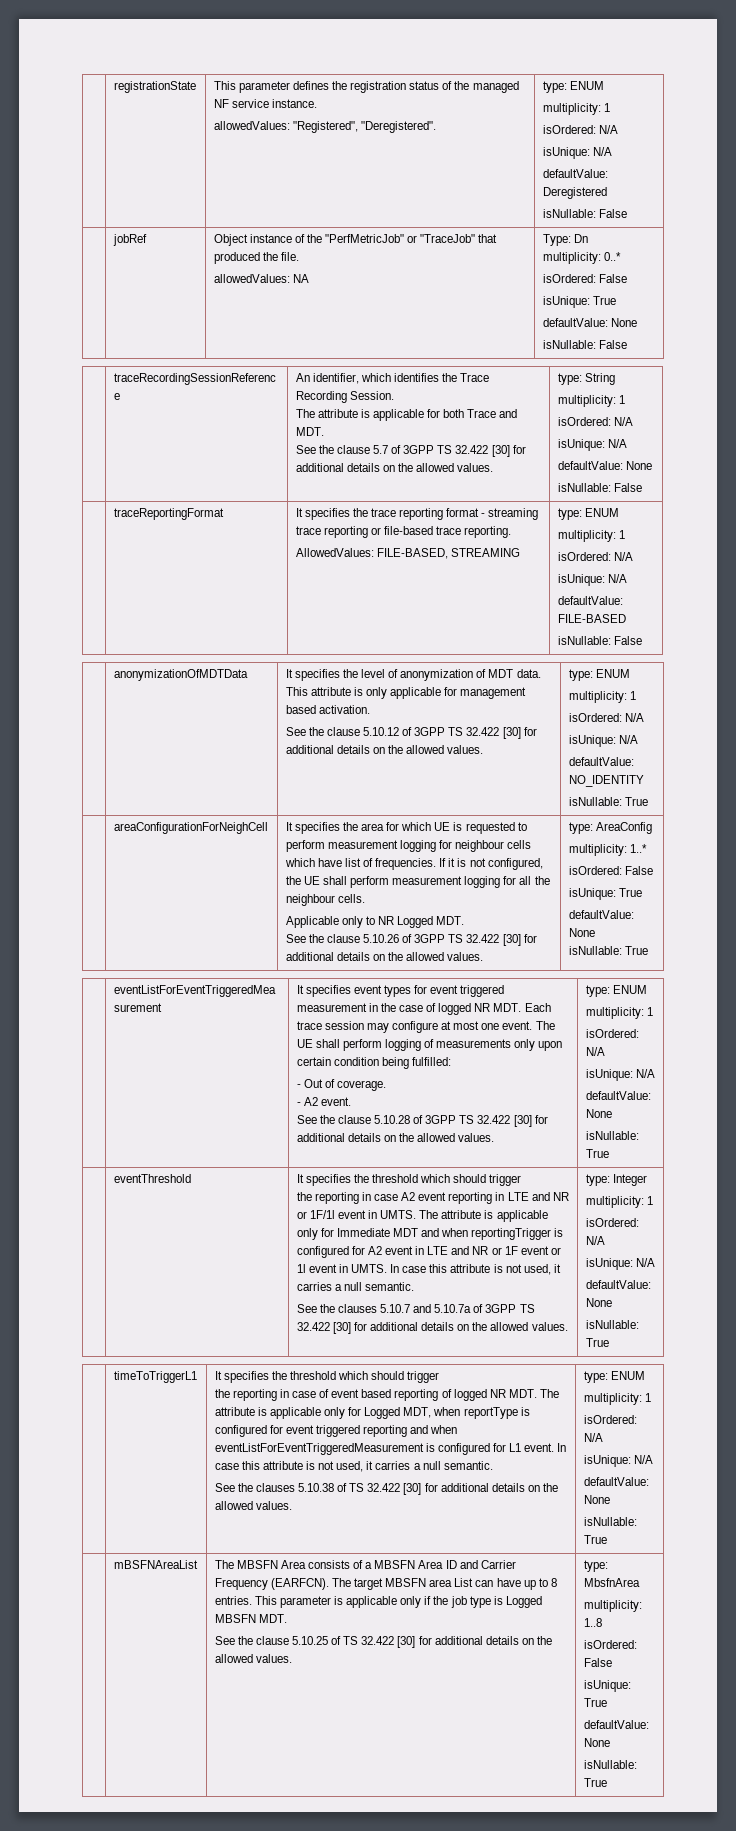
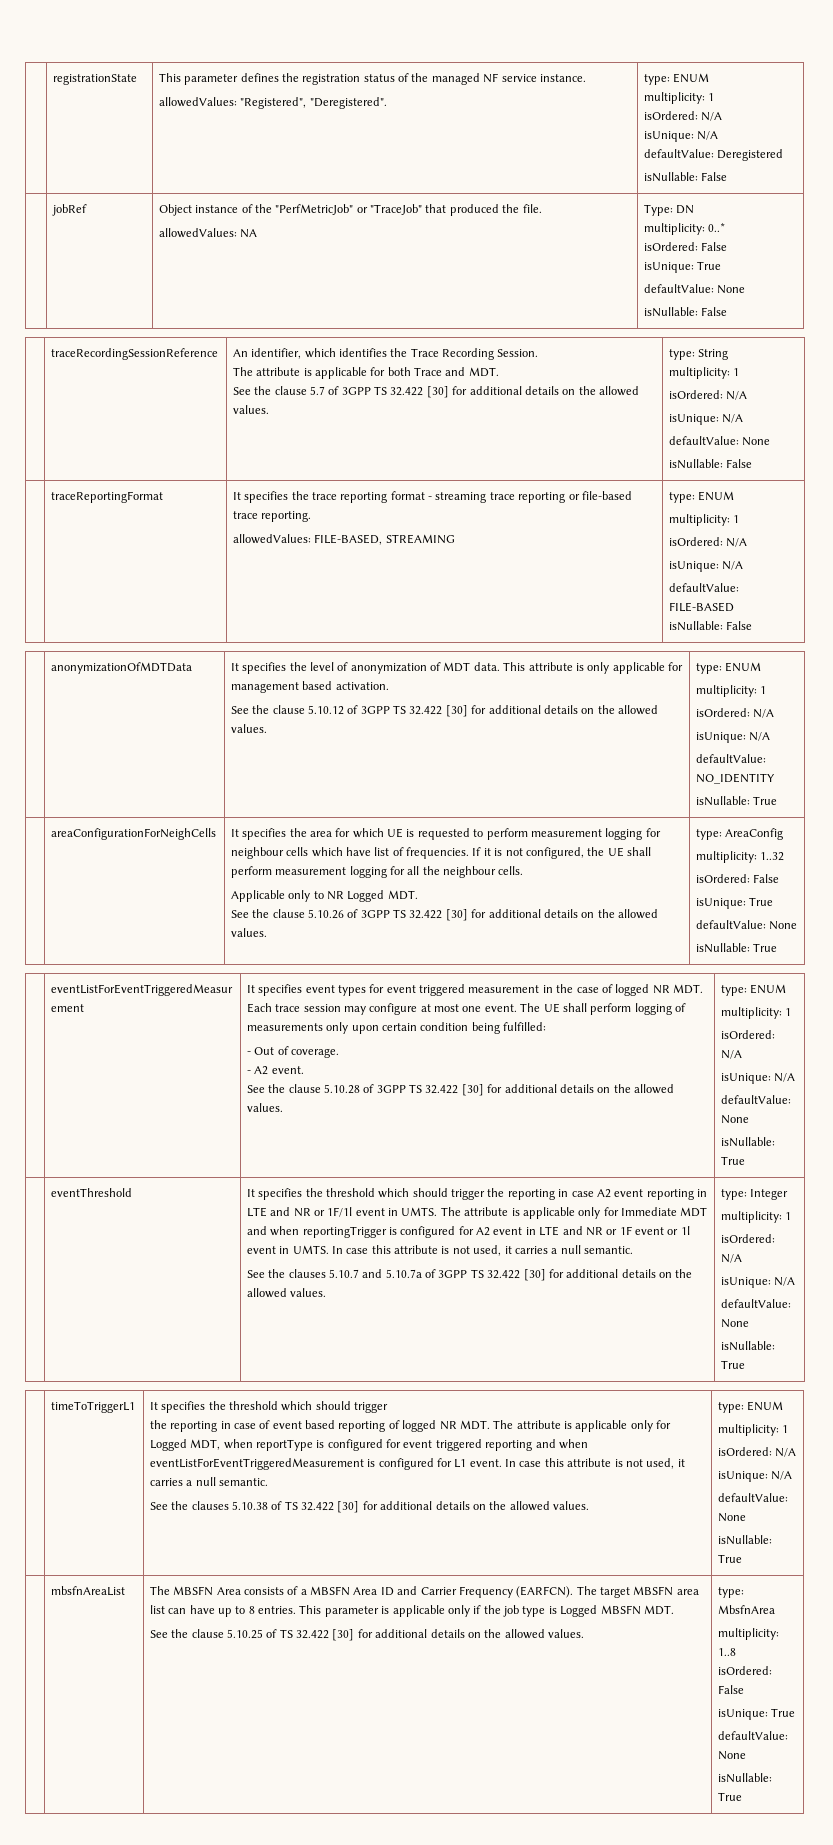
  | jobRef | Object instance of the "PerfMetricJob" or "TraceJob" that produced the file.
- allowedValues: NA | Type: Dn
+ allowedValues: NA | Type: DN
  | traceReportingFormat | It specifies the trace reporting format - streaming trace reporting or file-based trace reporting.
- AllowedValues: FILE-BASED, STREAMING | type: ENUM
+ allowedValues: FILE-BASED, STREAMING | type: ENUM
- areaConfigurationForNeighCell
+ areaConfigurationForNeighCells
- multiplicity: 1..*
+ multiplicity: 1..32
- eventThreshold | It specifies the threshold which should trigger
- the reporting in case A2 event reporting in LTE and NR or 1F/1l event in UMTS.
+ eventThreshold | It specifies the threshold which should trigger the reporting in case A2 event reporting in LTE and NR or 1F/1l event in UMTS.
- mBSFNAreaList
+ mbsfnAreaList
- The target MBSFN area List can have up to 8 entries.
+ The target MBSFN area list can have up to 8 entries.

